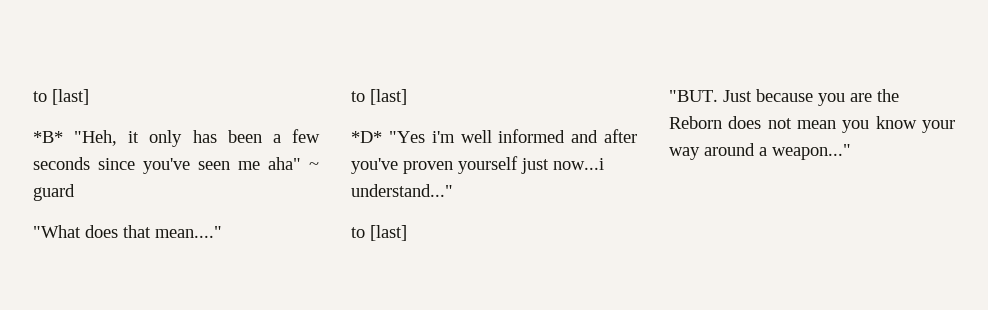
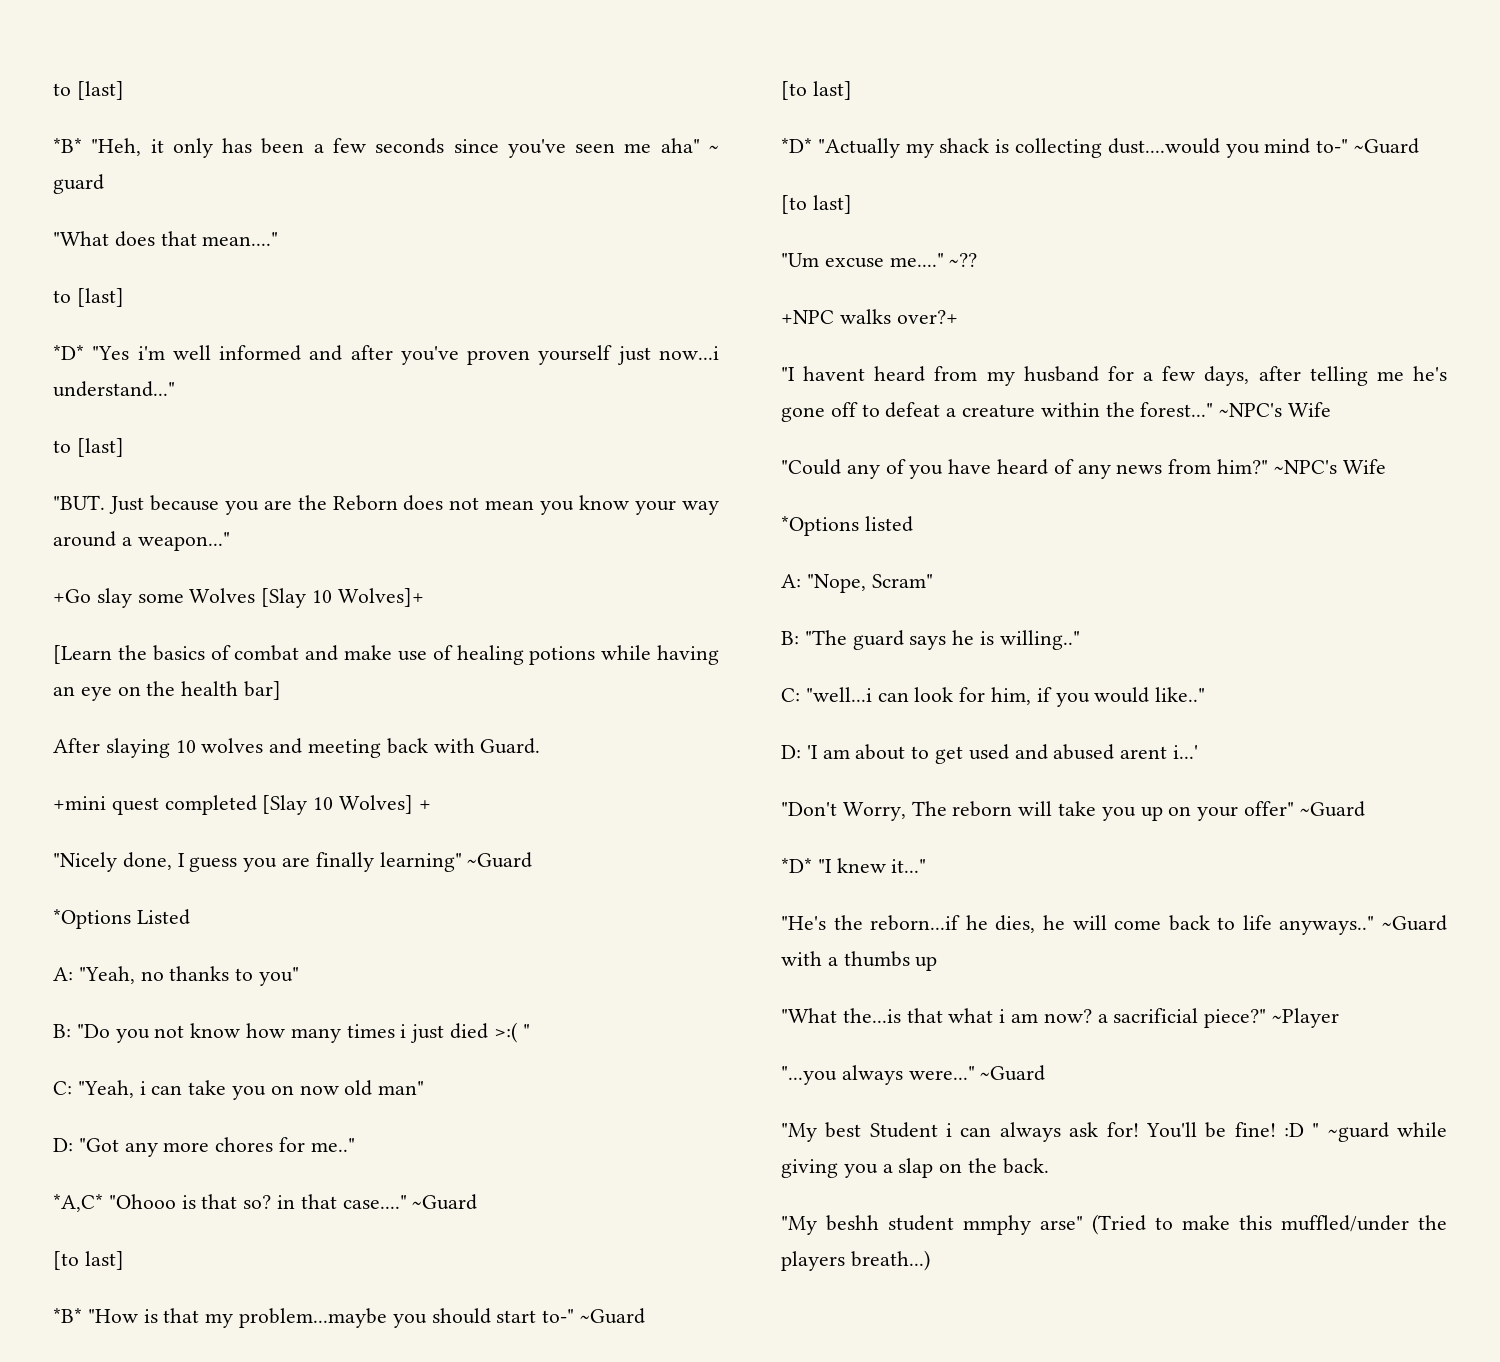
+ +Go slay some Wolves [Slay 10 Wolves]+
+ [Learn the basics of combat and make use of healing potions while having an eye on the health bar]
+ After slaying 10 wolves and meeting back with Guard.
+ +mini quest completed [Slay 10 Wolves] +
+ "Nicely done, I guess you are finally learning" ~Guard
+ *Options Listed
+ A: "Yeah, no thanks to you"
+ B: "Do you not know how many times i just died >:( "
+ C: "Yeah, i can take you on now old man"
+ D: "Got any more chores for me.."
+ *A,C* "Ohooo is that so? in that case...." ~Guard
+ [to last]
+ *B* "How is that my problem...maybe you should start to-" ~Guard
+ [to last]
+ *D* "Actually my shack is collecting dust....would you mind to-" ~Guard
+ [to last]
+ "Um excuse me...." ~??
+ +NPC walks over?+
+ "I havent heard from my husband for a few days, after telling me he's gone off to defeat a creature within the forest..." ~NPC's Wife
+ "Could any of you have heard of any news from him?" ~NPC's Wife
+ *Options listed
+ A: "Nope, Scram"
+ B: "The guard says he is willing.."
+ C: "well...i can look for him, if you would like.."
+ D: 'I am about to get used and abused arent i...'
+ "Don't Worry, The reborn will take you up on your offer" ~Guard
+ *D* "I knew it..."
+ "He's the reborn...if he dies, he will come back to life anyways.." ~Guard with a thumbs up
+ "What the...is that what i am now? a sacrificial piece?" ~Player
+ "...you always were..." ~Guard
+ "My best Student i can always ask for! You'll be fine! :D " ~guard while giving you a slap on the back.
+ "My beshh student mmphy arse" (Tried to make this muffled/under the players breath...)

